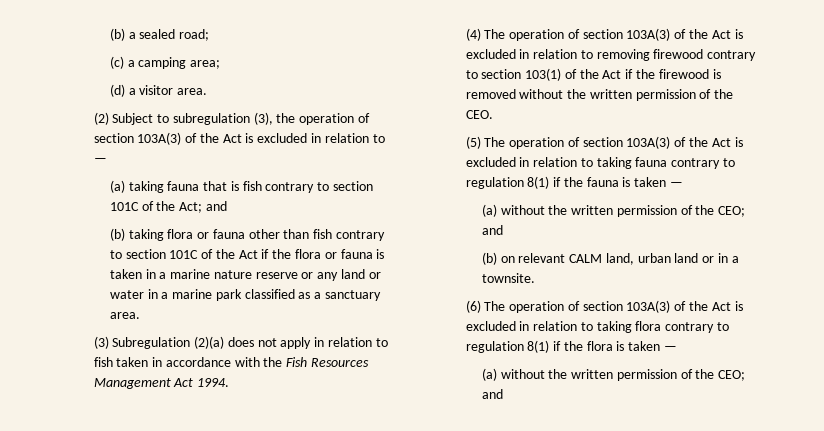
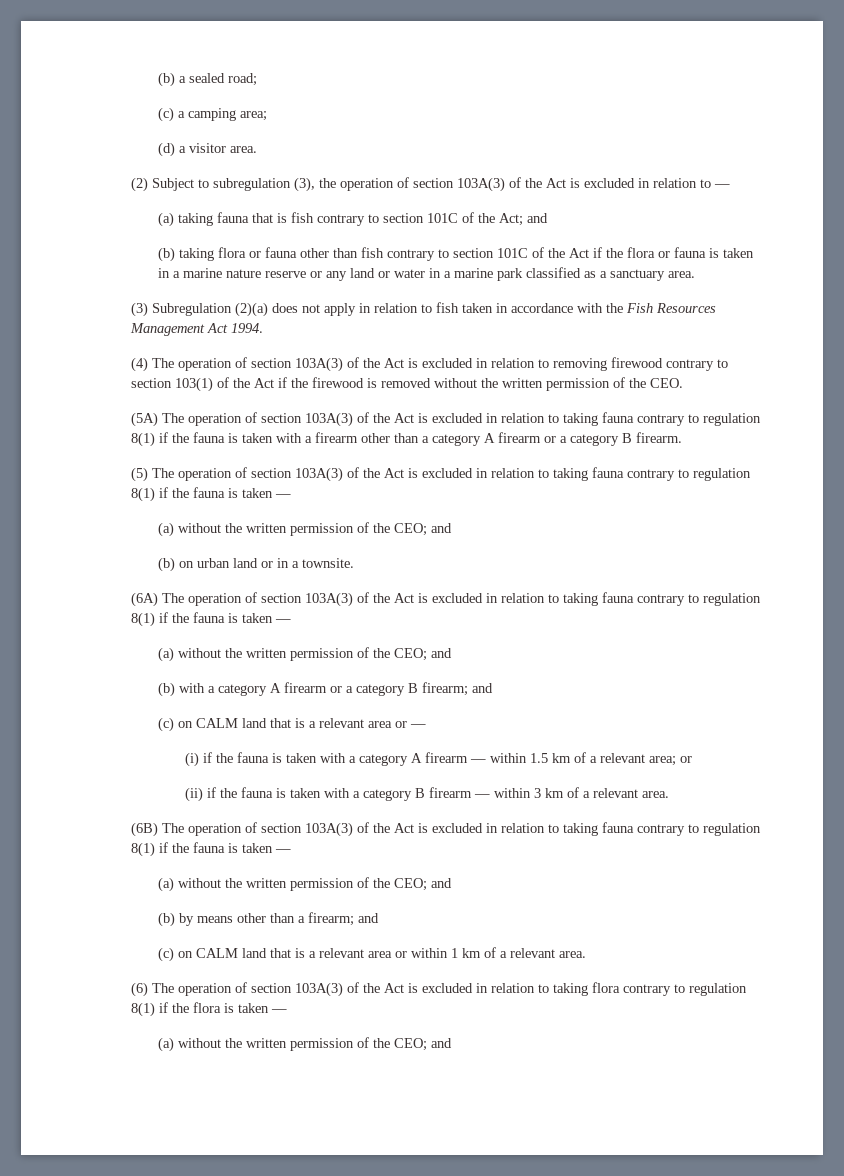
+ (5A) The operation of section 103A(3) of the Act is excluded in relation to taking fauna contrary to regulation 8(1) if the fauna is taken with a firearm other than a category A firearm or a category B firearm.
- (b) on relevant CALM land, urban land or in a townsite.
+ (b) on urban land or in a townsite.
+ (6A) The operation of section 103A(3) of the Act is excluded in relation to taking fauna contrary to regulation 8(1) if the fauna is taken —
+ (a) without the written permission of the CEO; and
+ (b) with a category A firearm or a category B firearm; and
+ (c) on CALM land that is a relevant area or —
+ (i) if the fauna is taken with a category A firearm — within 1.5 km of a relevant area; or
+ (ii) if the fauna is taken with a category B firearm — within 3 km of a relevant area.
+ (6B) The operation of section 103A(3) of the Act is excluded in relation to taking fauna contrary to regulation 8(1) if the fauna is taken —
+ (a) without the written permission of the CEO; and
+ (b) by means other than a firearm; and
+ (c) on CALM land that is a relevant area or within 1 km of a relevant area.

